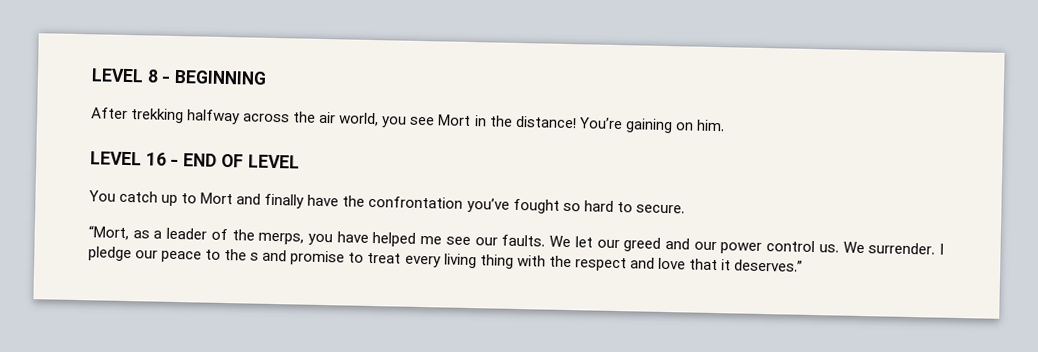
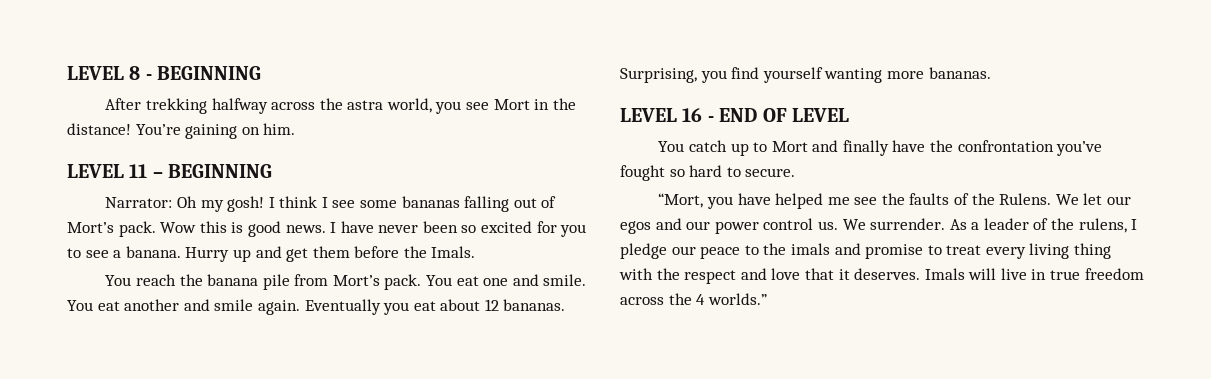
- After trekking halfway across the air world, you see Mort in the distance!
+ After trekking halfway across the astra world, you see Mort in the distance!
+ LEVEL 11 – BEGINNING
+ Narrator: Oh my gosh! I think I see some bananas falling out of Mort’s pack. Wow this is good news. I have never been so excited for you to see a banana. Hurry up and get them before the Imals.
+ You reach the banana pile from Mort’s pack. You eat one and smile. You eat another and smile again. Eventually you eat about 12 bananas. Surprising, you find yourself wanting more bananas.
- “Mort, as a leader of the merps, you have helped me see our faults.
+ “Mort, you have helped me see the faults of the Rulens.
- We let our greed and our power control us.
+ We let our egos and our power control us.
- I pledge our peace to the s and promise to treat every living thing with the respect and love that it deserves.”
+ As a leader of the rulens, I pledge our peace to the imals and promise to treat every living thing with the respect and love that it deserves. Imals will live in true freedom across the 4 worlds.”

